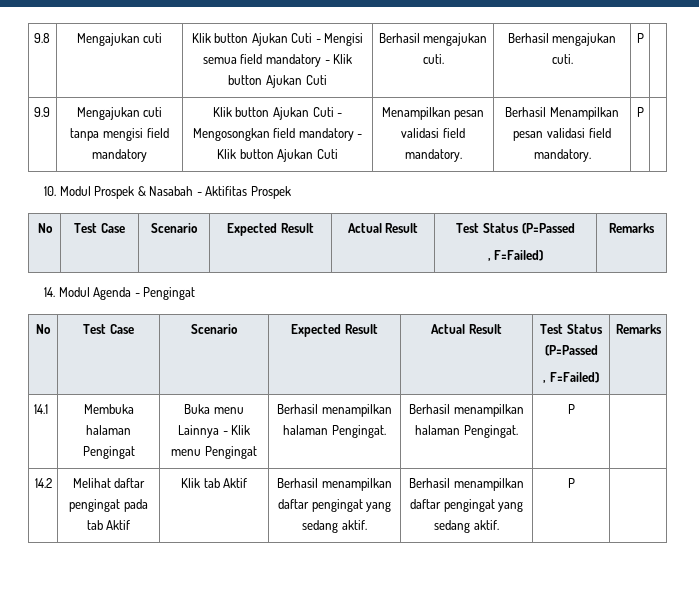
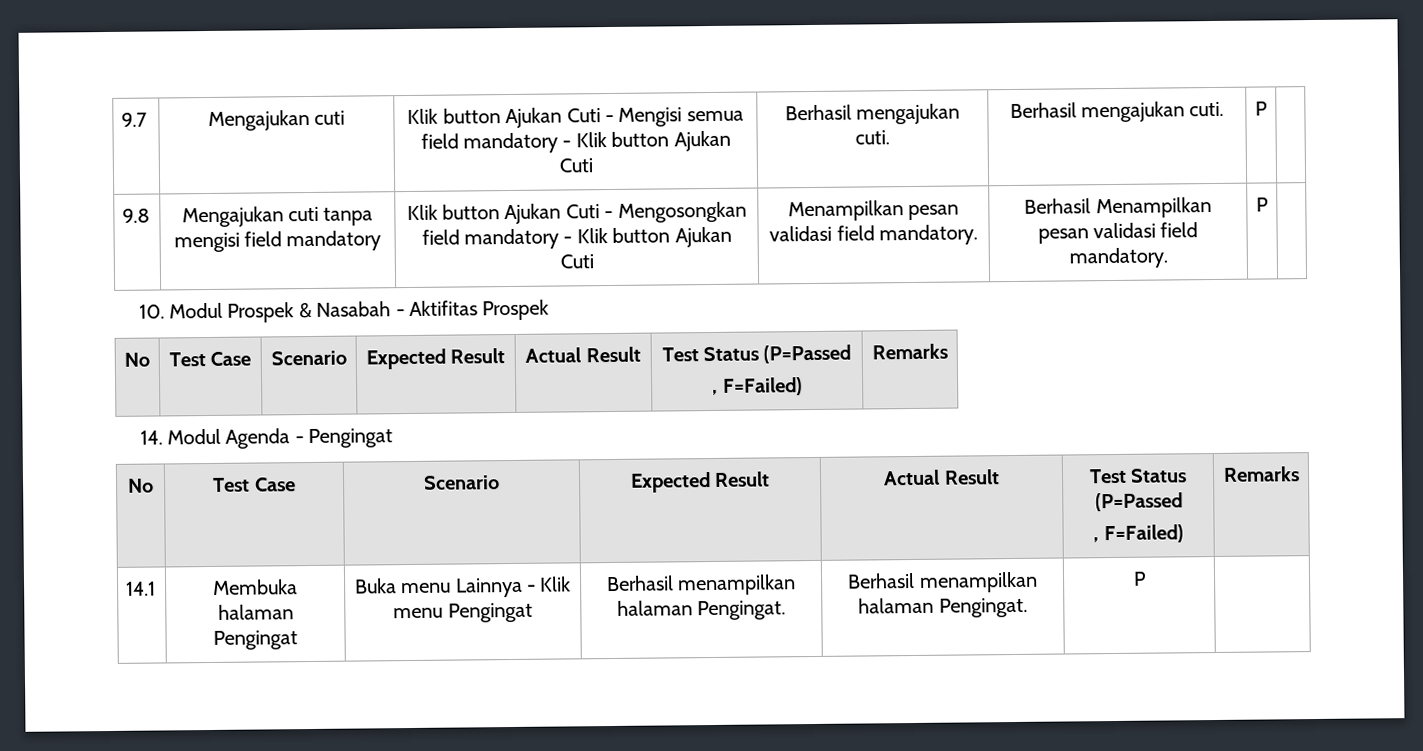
- 9.8 | Mengajukan cuti | Klik button Ajukan Cuti - Mengisi semua field mandatory - Klik button Ajukan Cuti | Berhasil mengajukan cuti. | Berhasil mengajukan cuti. | P |
+ 9.7 | Mengajukan cuti | Klik button Ajukan Cuti - Mengisi semua field mandatory - Klik button Ajukan Cuti | Berhasil mengajukan cuti. | Berhasil mengajukan cuti. | P |
- 9.9 | Mengajukan cuti tanpa mengisi field mandatory | Klik button Ajukan Cuti - Mengosongkan field mandatory - Klik button Ajukan Cuti | Menampilkan pesan validasi field mandatory. | Berhasil Menampilkan pesan validasi field mandatory. | P |
+ 9.8 | Mengajukan cuti tanpa mengisi field mandatory | Klik button Ajukan Cuti - Mengosongkan field mandatory - Klik button Ajukan Cuti | Menampilkan pesan validasi field mandatory. | Berhasil Menampilkan pesan validasi field mandatory. | P |
- 14.2 | Melihat daftar pengingat pada tab Aktif | Klik tab Aktif | Berhasil menampilkan daftar pengingat yang sedang aktif. | Berhasil menampilkan daftar pengingat yang sedang aktif. | P |

